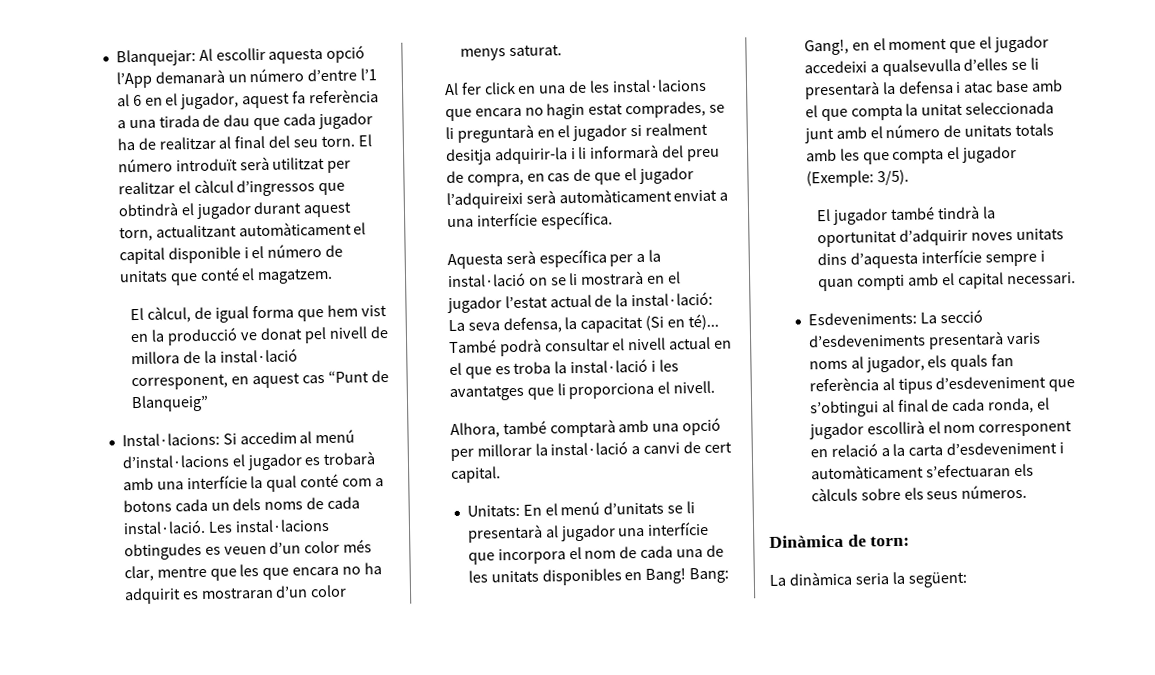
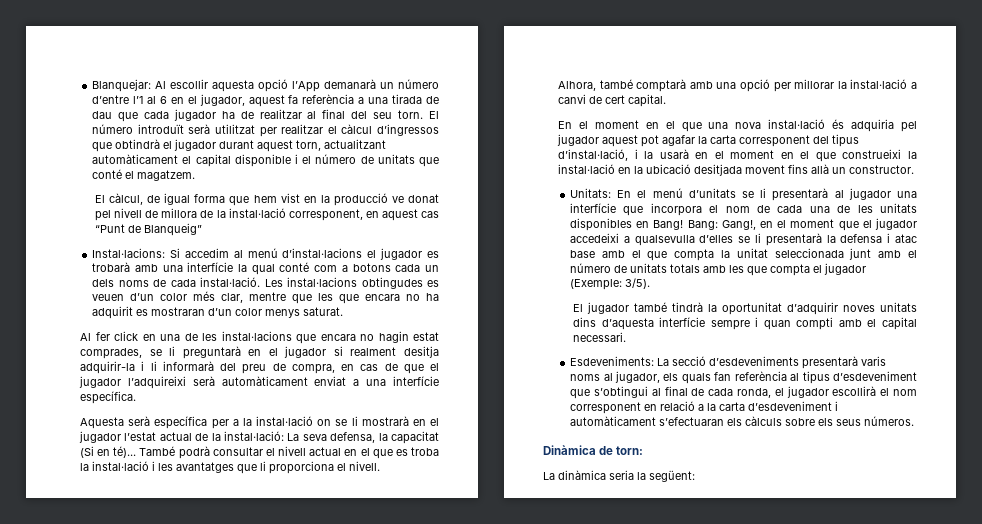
+ En el moment en el que una nova instal·lació és adquiria pel jugador aquest pot agafar la carta corresponent del tipus d’instal·lació, i la usarà en el moment en el que construeixi la instal·lació en la ubicació desitjada movent fins allà un constructor.

